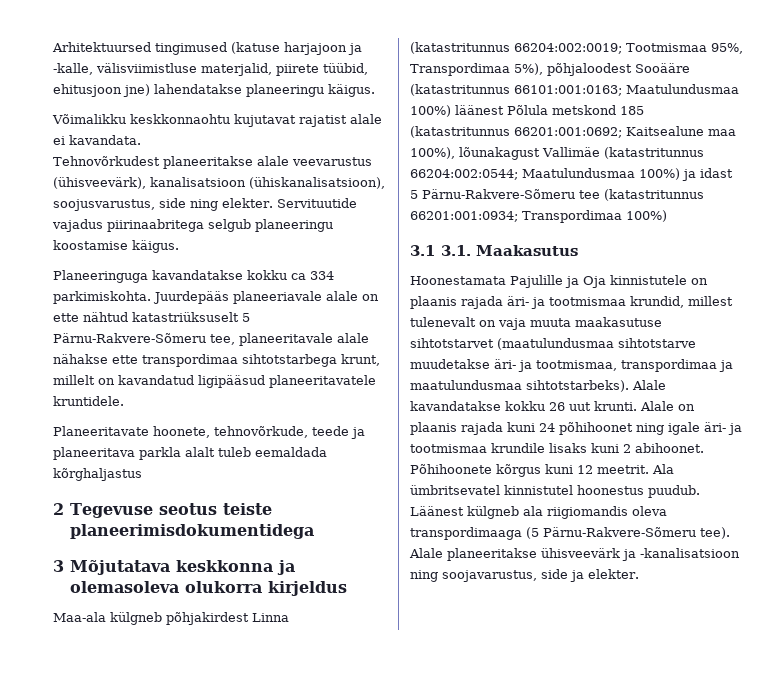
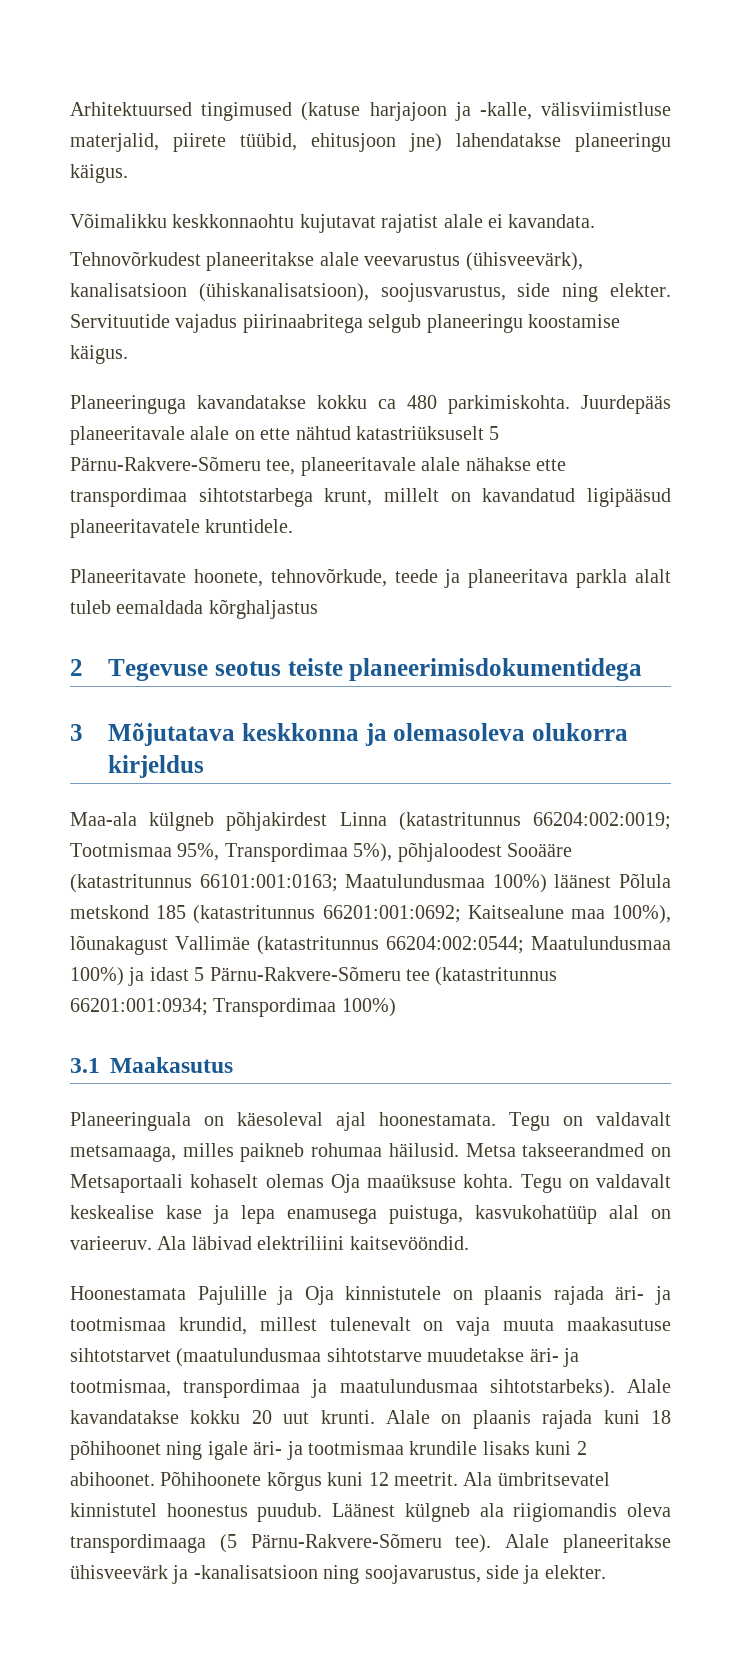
- Planeeringuga kavandatakse kokku ca 334 parkimiskohta.
+ Planeeringuga kavandatakse kokku ca 480 parkimiskohta.
- Juurdepääs planeeriavale alale on ette nähtud katastriüksuselt 5 Pärnu-Rakvere-Sõmeru tee, planeeritavale alale nähakse ette transpordimaa sihtotstarbega krunt, millelt on kavandatud ligipääsud planeeritavatele kruntidele.
+ Juurdepääs planeeritavale alale on ette nähtud katastriüksuselt 5 Pärnu-Rakvere-Sõmeru tee, planeeritavale alale nähakse ette transpordimaa sihtotstarbega krunt, millelt on kavandatud ligipääsud planeeritavatele kruntidele.
- 3.1 3.1. Maakasutus
+ 3.1 Maakasutus
+ Planeeringuala on käesoleval ajal hoonestamata. Tegu on valdavalt metsamaaga, milles paikneb rohumaa häilusid. Metsa takseerandmed on Metsaportaali kohaselt olemas Oja maaüksuse kohta. Tegu on valdavalt keskealise kase ja lepa enamusega puistuga, kasvukohatüüp alal on varieeruv. Ala läbivad elektriliini kaitsevööndid.
- Alale kavandatakse kokku 26 uut krunti.
+ Alale kavandatakse kokku 20 uut krunti.
- Alale on plaanis rajada kuni 24 põhihoonet ning igale äri- ja tootmismaa krundile lisaks kuni 2 abihoonet.
+ Alale on plaanis rajada kuni 18 põhihoonet ning igale äri- ja tootmismaa krundile lisaks kuni 2 abihoonet.

